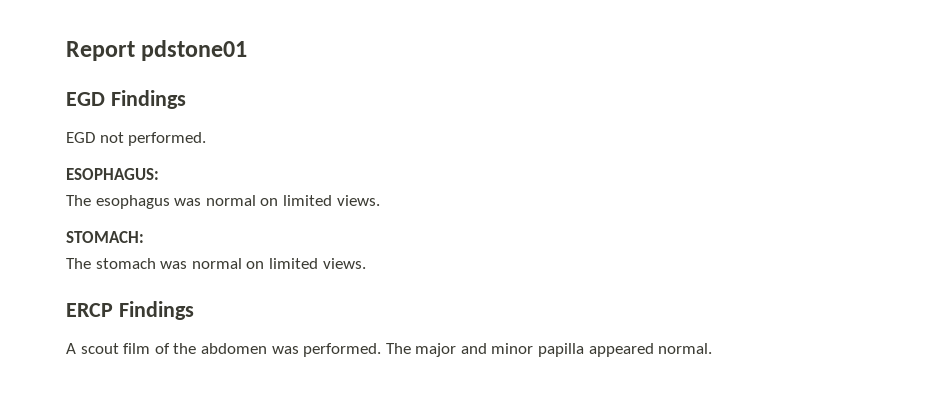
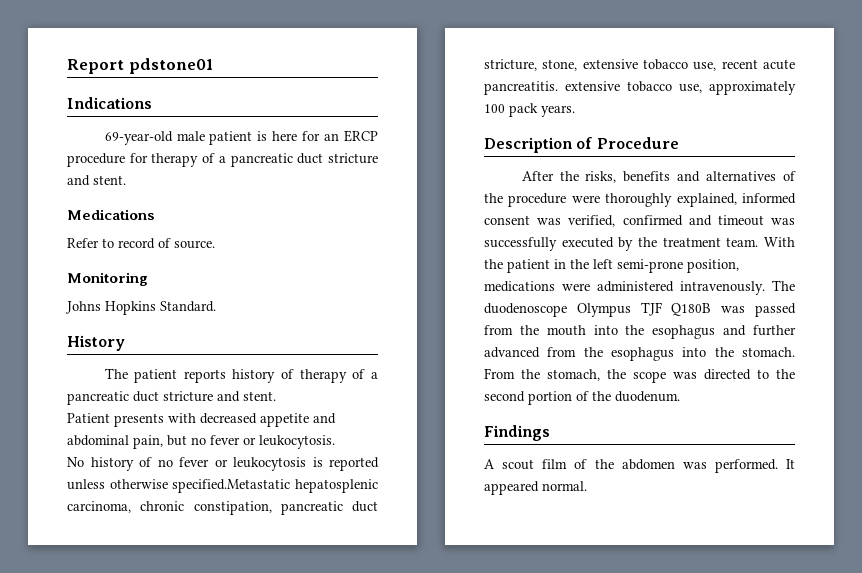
- EGD Findings
- EGD not performed.
- ESOPHAGUS:
- The esophagus was normal on limited views.
- STOMACH:
- The stomach was normal on limited views.
- ERCP Findings
+ Indications
+ 69-year-old male patient is here for an ERCP procedure for therapy of a pancreatic duct stricture and stent.
+ Medications
+ Refer to record of source.
+ Monitoring
+ Johns Hopkins Standard.
+ History
+ The patient reports history of therapy of a pancreatic duct stricture and stent.
+ Patient presents with decreased appetite and abdominal pain, but no fever or leukocytosis.
+ No history of no fever or leukocytosis is reported unless otherwise specified.Metastatic hepatosplenic carcinoma, chronic constipation, pancreatic duct stricture, stone, extensive tobacco use, recent acute pancreatitis. extensive tobacco use, approximately 100 pack years.
+ Description of Procedure
+ After the risks, benefits and alternatives of the procedure were thoroughly explained, informed consent was verified, confirmed and timeout was successfully executed by the treatment team. With the patient in the left semi-prone position, medications were administered intravenously. The duodenoscope Olympus TJF Q180B was passed from the mouth into the esophagus and further advanced from the esophagus into the stomach. From the stomach, the scope was directed to the second portion of the duodenum.
+ Findings
- The major and minor papilla appeared normal.
+ It appeared normal.

